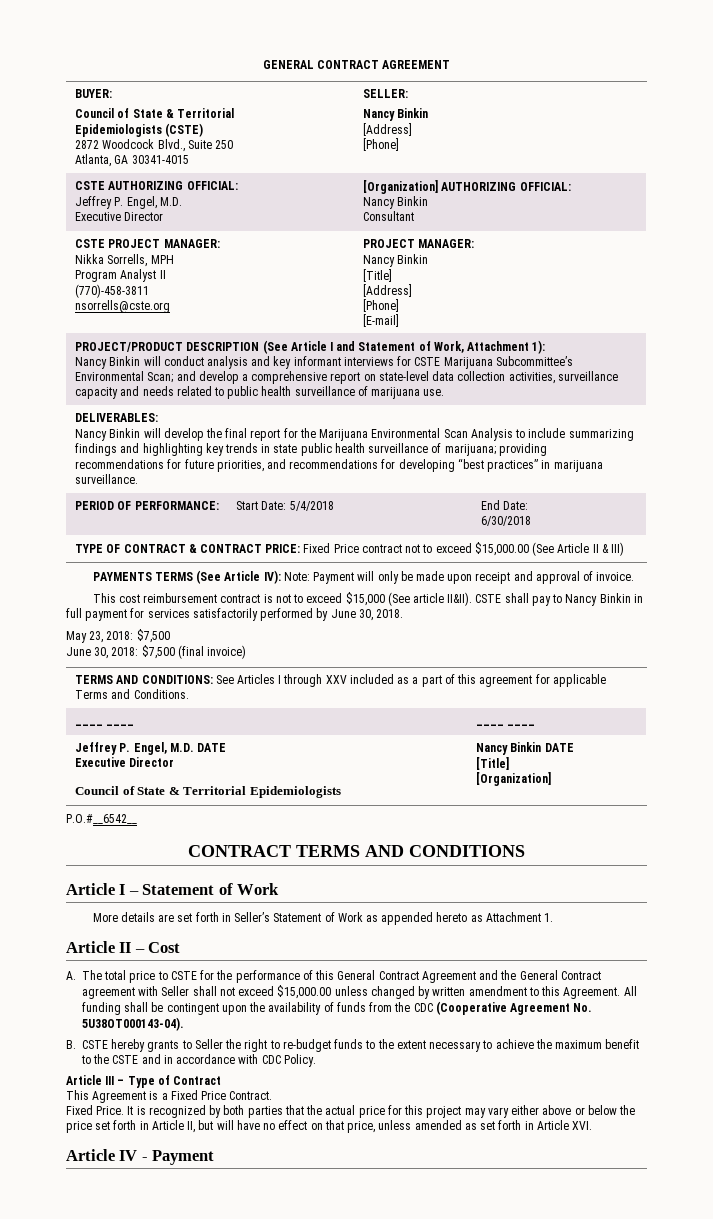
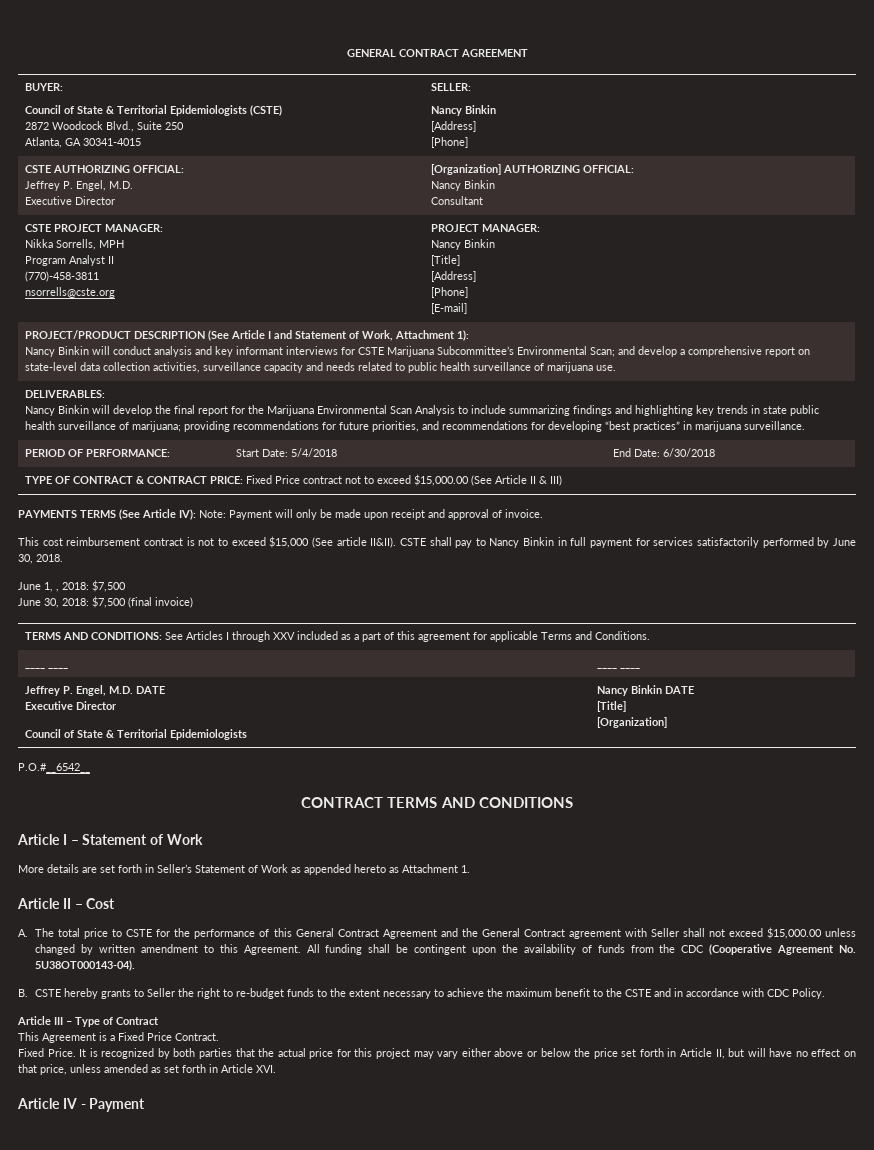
- May 23, 2018: $7,500
+ June 1, , 2018: $7,500

